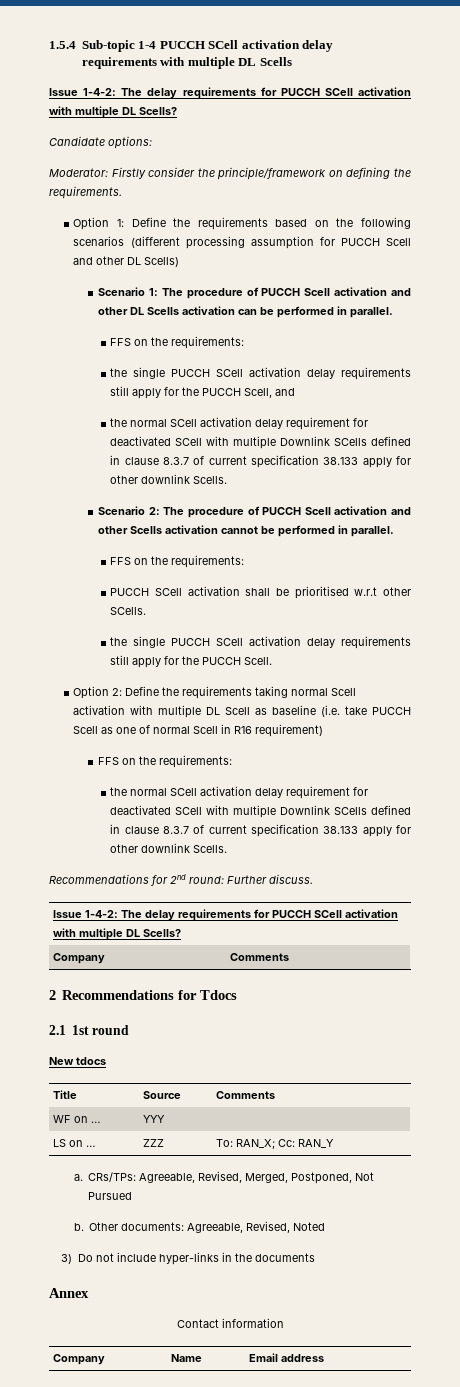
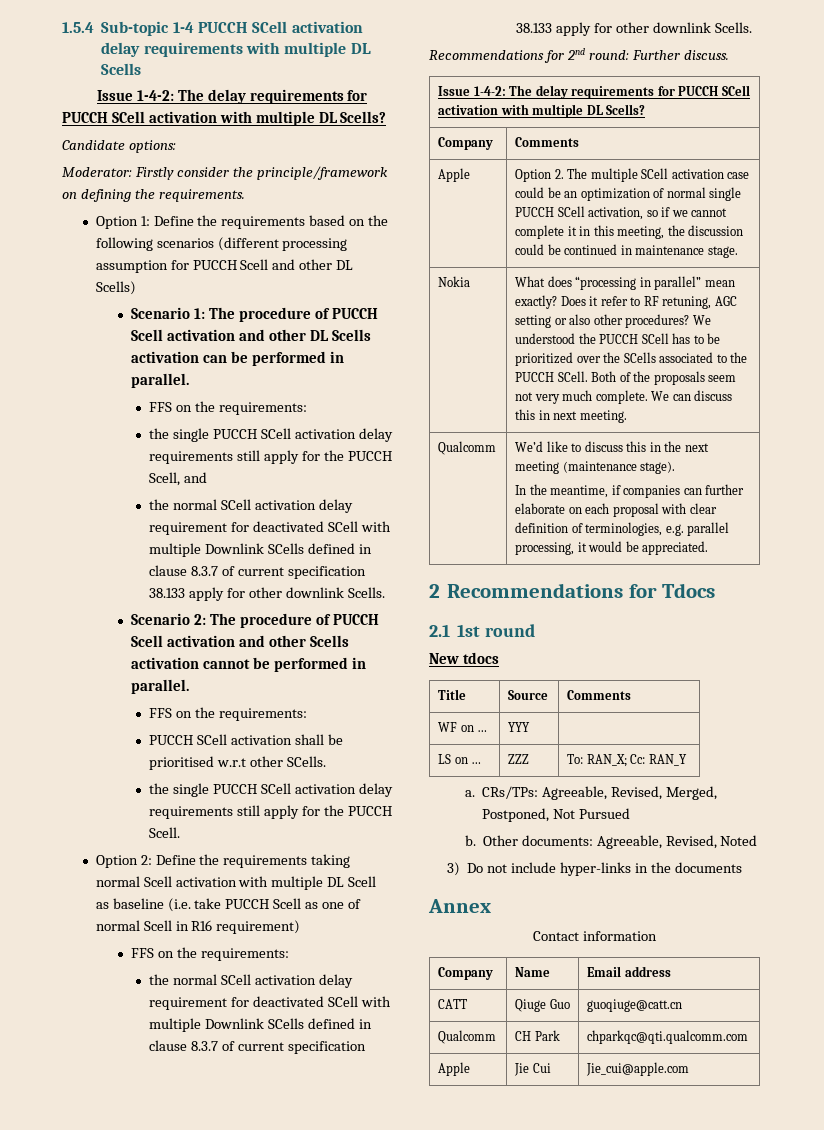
+ Apple | Option 2. The multiple SCell activation case could be an optimization of normal single PUCCH SCell activation, so if we cannot complete it in this meeting, the discussion could be continued in maintenance stage.
+ Nokia | What does “processing in parallel” mean exactly? Does it refer to RF retuning, AGC setting or also other procedures? We understood the PUCCH SCell has to be prioritized over the SCells associated to the PUCCH SCell. Both of the proposals seem not very much complete. We can discuss this in next meeting.
+ Qualcomm | We’d like to discuss this in the next meeting (maintenance stage).
+ In the meantime, if companies can further elaborate on each proposal with clear definition of terminologies, e.g. parallel processing, it would be appreciated.
+ CATT | Qiuge Guo | guoqiuge@catt.cn
+ Qualcomm | CH Park | chparkqc@qti.qualcomm.com
+ Apple | Jie Cui | Jie_cui@apple.com

